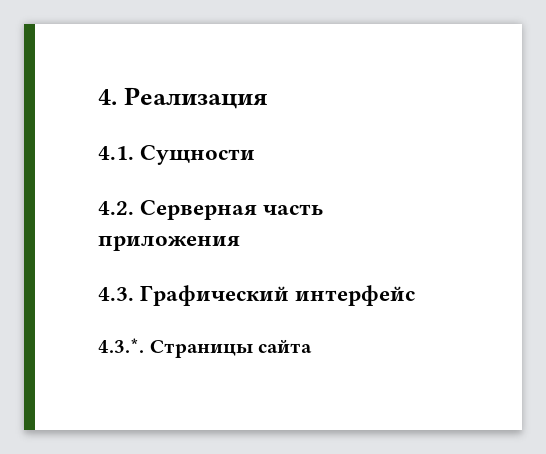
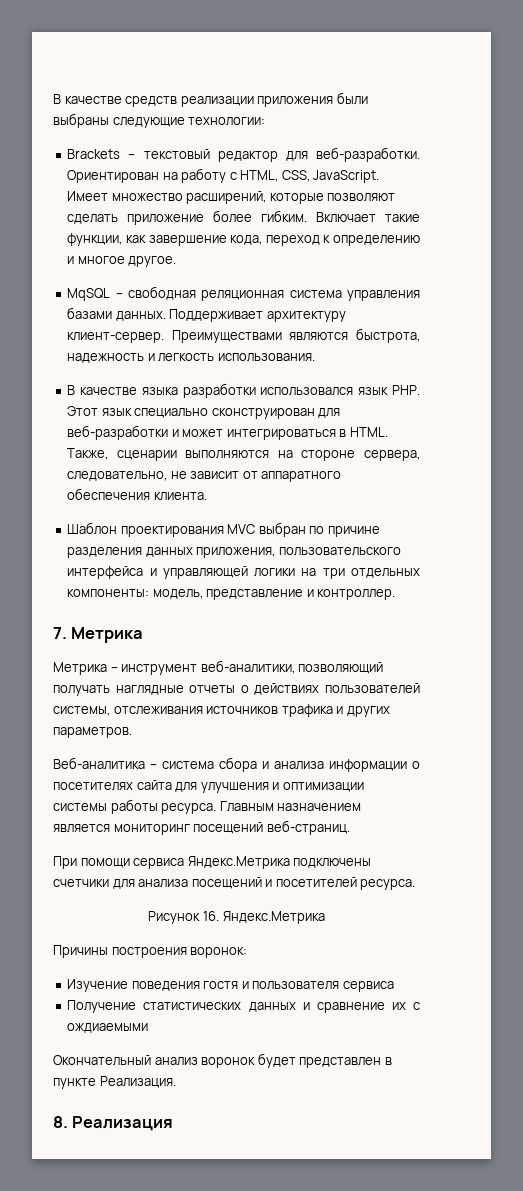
- 4. Реализация
- 4.1. Сущности
- 4.2. Серверная часть приложения
- 4.3. Графический интерфейс
- 4.3.*. Страницы сайта
+ В качестве средств реализации приложения были выбраны следующие технологии:
+ Brackets – текстовый редактор для веб-разработки. Ориентирован на работу с HTML, CSS, JavaScript. Имеет множество расширений, которые позволяют сделать приложение более гибким. Включает такие функции, как завершение кода, переход к определению и многое другое.
+ MqSQL – свободная реляционная система управления базами данных. Поддерживает архитектуру клиент-сервер. Преимуществами являются быстрота, надежность и легкость использования.
+ В качестве языка разработки использовался язык PHP. Этот язык специально сконструирован для веб-разработки и может интегрироваться в HTML. Также, сценарии выполняются на стороне сервера, следовательно, не зависит от аппаратного обеспечения клиента.
+ Шаблон проектирования MVC выбран по причине разделения данных приложения, пользовательского интерфейса и управляющей логики на три отдельных компоненты: модель, представление и контроллер.
+ 7. Метрика
+ Метрика – инструмент веб-аналитики, позволяющий получать наглядные отчеты о действиях пользователей системы, отслеживания источников трафика и других параметров.
+ Веб-аналитика – система сбора и анализа информации о посетителях сайта для улучшения и оптимизации системы работы ресурса. Главным назначением является мониторинг посещений веб-страниц.
+ При помощи сервиса Яндекс.Метрика подключены счетчики для анализа посещений и посетителей ресурса.
+ Рисунок 16. Яндекс.Метрика
+ Причины построения воронок:
+ Изучение поведения гостя и пользователя сервиса
+ Получение статистических данных и сравнение их с ождиаемыми
+ Окончательный анализ воронок будет представлен в пункте Реализация.
+ 8. Реализация

